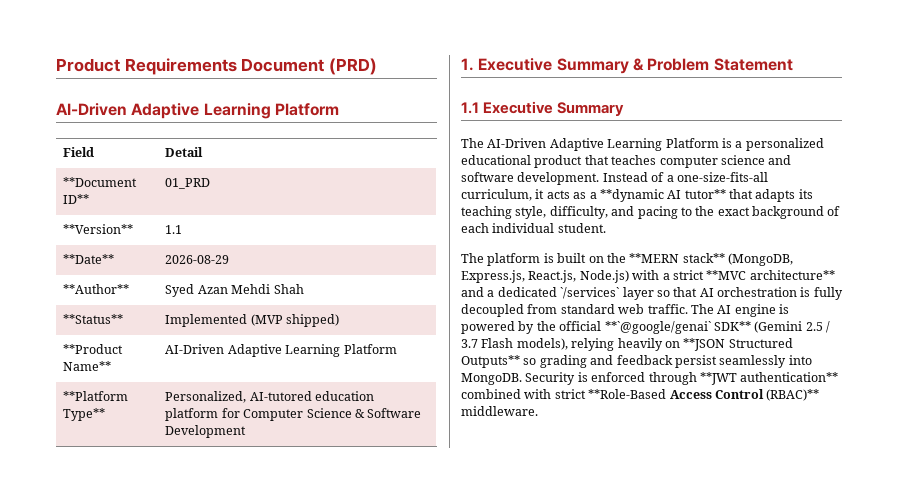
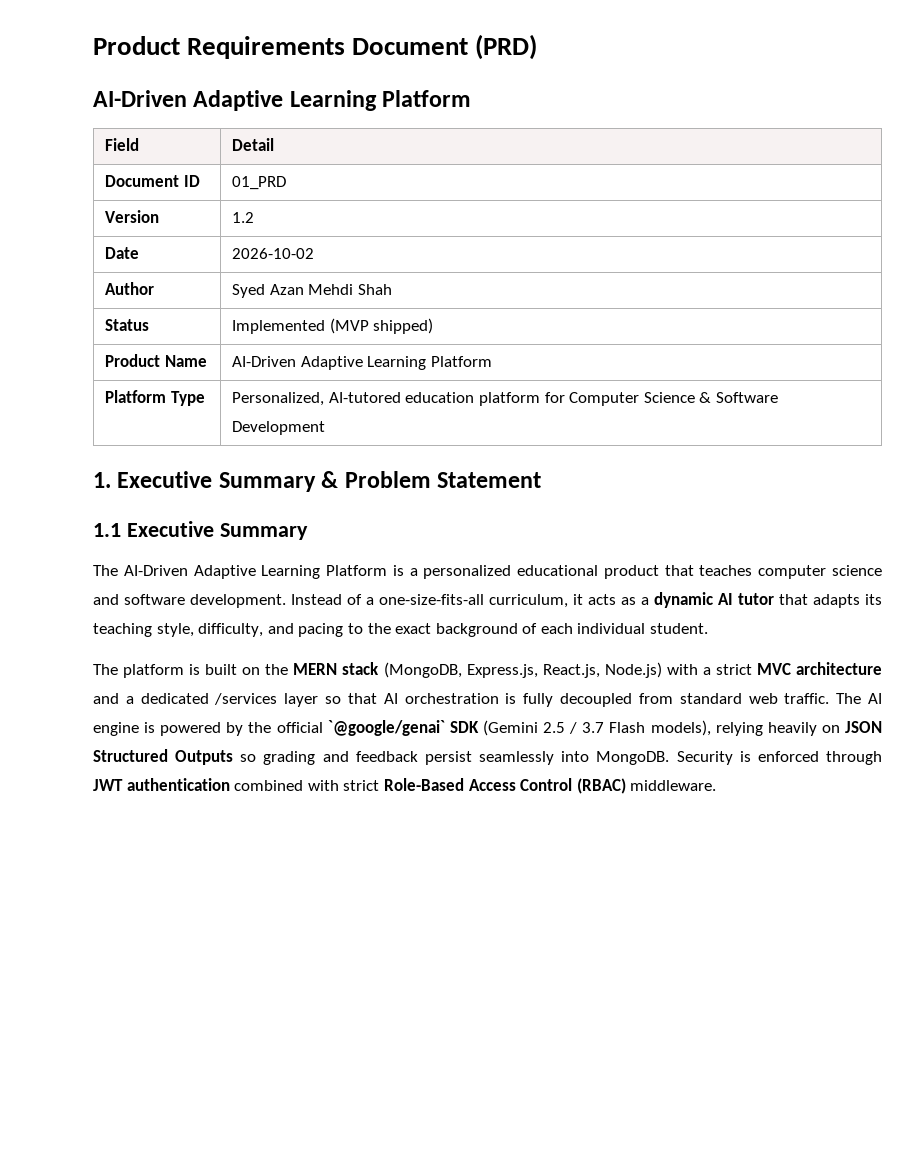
- **Document ID** | 01_PRD
+ Document ID | 01_PRD
- **Version** | 1.1
- **Date** | 2026-08-29
- **Author** | Syed Azan Mehdi Shah
+ Version | 1.2
+ Date | 2026-10-02
+ Author | Syed Azan Mehdi Shah
- **Status** | Implemented (MVP shipped)
+ Status | Implemented (MVP shipped)
- **Product Name** | AI-Driven Adaptive Learning Platform
- **Platform Type** | Personalized, AI-tutored education platform for Computer Science & Software Development
+ Product Name | AI-Driven Adaptive Learning Platform
+ Platform Type | Personalized, AI-tutored education platform for Computer Science & Software Development
- Instead of a one-size-fits-all curriculum, it acts as a **dynamic AI tutor** that adapts its teaching style, difficulty, and pacing to the exact background of each individual student.
+ Instead of a one-size-fits-all curriculum, it acts as a dynamic AI tutor that adapts its teaching style, difficulty, and pacing to the exact background of each individual student.
- The platform is built on the **MERN stack** (MongoDB, Express.js, React.js, Node.js) with a strict **MVC architecture** and a dedicated `/services` layer so that AI orchestration is fully decoupled from standard web traffic.
+ The platform is built on the MERN stack (MongoDB, Express.js, React.js, Node.js) with a strict MVC architecture and a dedicated /services layer so that AI orchestration is fully decoupled from standard web traffic.
- The AI engine is powered by the official **`@google/genai` SDK** (Gemini 2.5 / 3.7 Flash models), relying heavily on **JSON Structured Outputs** so grading and feedback persist seamlessly into MongoDB.
+ The AI engine is powered by the official `@google/genai` SDK (Gemini 2.5 / 3.7 Flash models), relying heavily on JSON Structured Outputs so grading and feedback persist seamlessly into MongoDB.
- Security is enforced through **JWT authentication** combined with strict **Role-Based Access Control (RBAC)** middleware.
+ Security is enforced through JWT authentication combined with strict Role-Based Access Control (RBAC) middleware.

